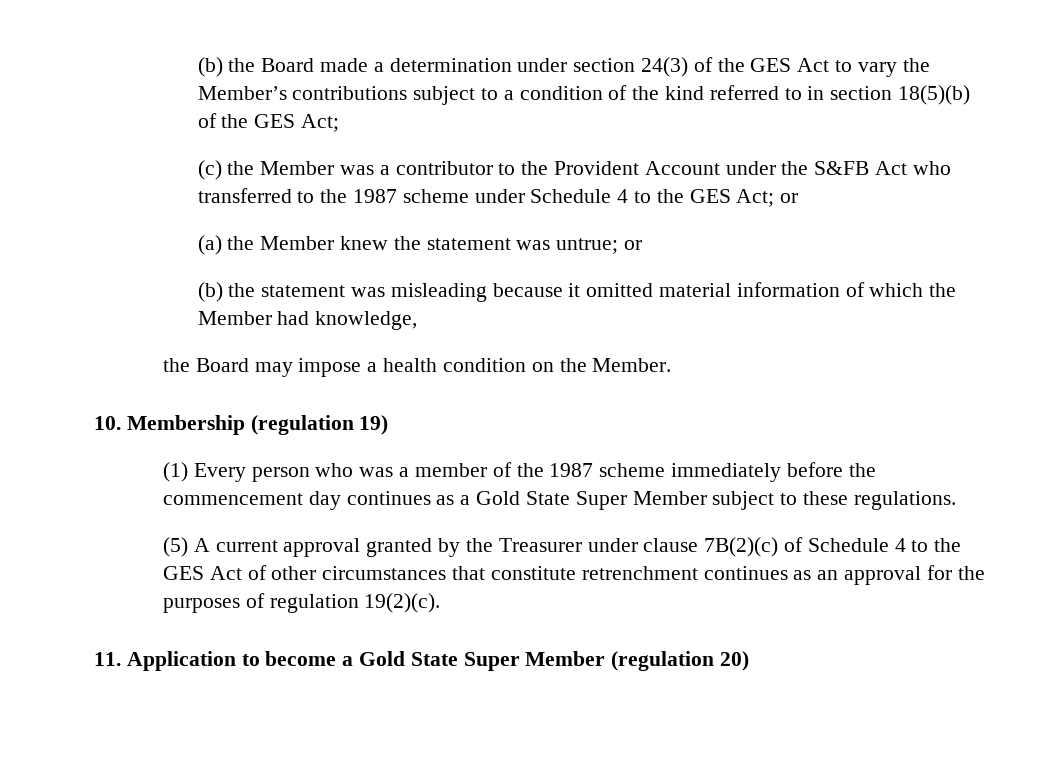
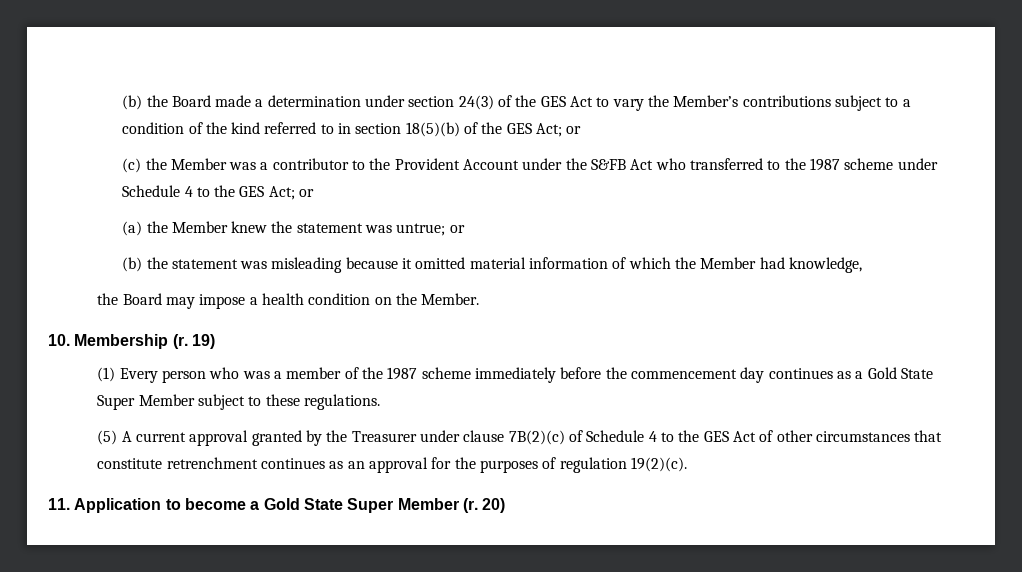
- (b) the Board made a determination under section 24(3) of the GES Act to vary the Member’s contributions subject to a condition of the kind referred to in section 18(5)(b) of the GES Act;
+ (b) the Board made a determination under section 24(3) of the GES Act to vary the Member’s contributions subject to a condition of the kind referred to in section 18(5)(b) of the GES Act; or
- 10. Membership (regulation 19)
+ 10. Membership (r. 19)
- 11. Application to become a Gold State Super Member (regulation 20)
+ 11. Application to become a Gold State Super Member (r. 20)

